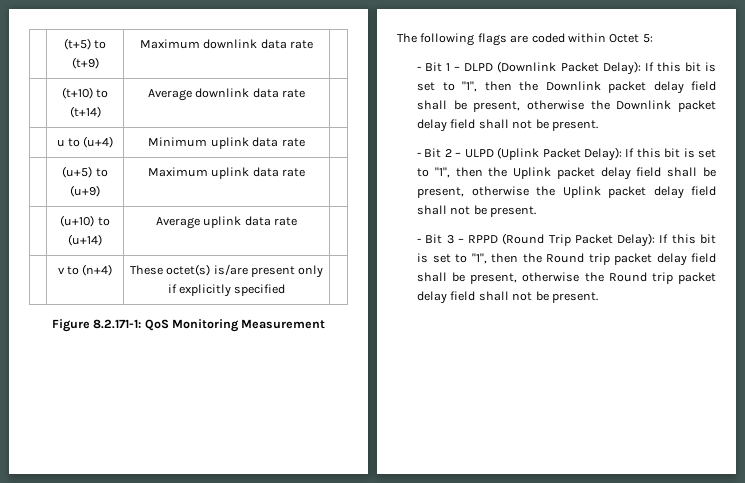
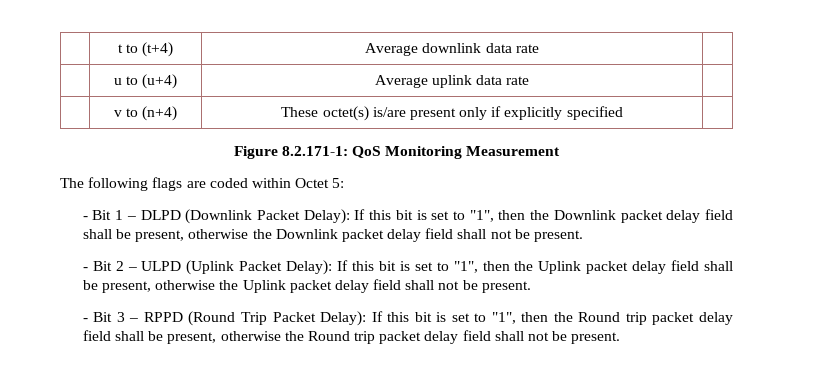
- | (t+5) to (t+9) | Maximum downlink data rate |
- | (t+10) to (t+14) | Average downlink data rate |
+ | t to (t+4) | Average downlink data rate |
- | u to (u+4) | Minimum uplink data rate |
- | (u+5) to (u+9) | Maximum uplink data rate |
- | (u+10) to (u+14) | Average uplink data rate |
+ | u to (u+4) | Average uplink data rate |

